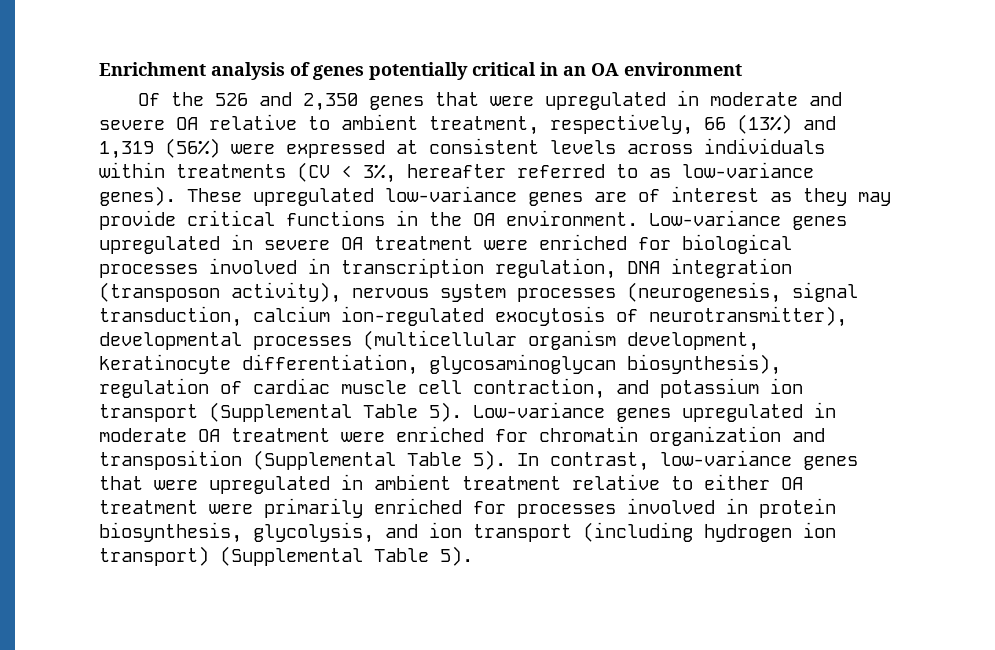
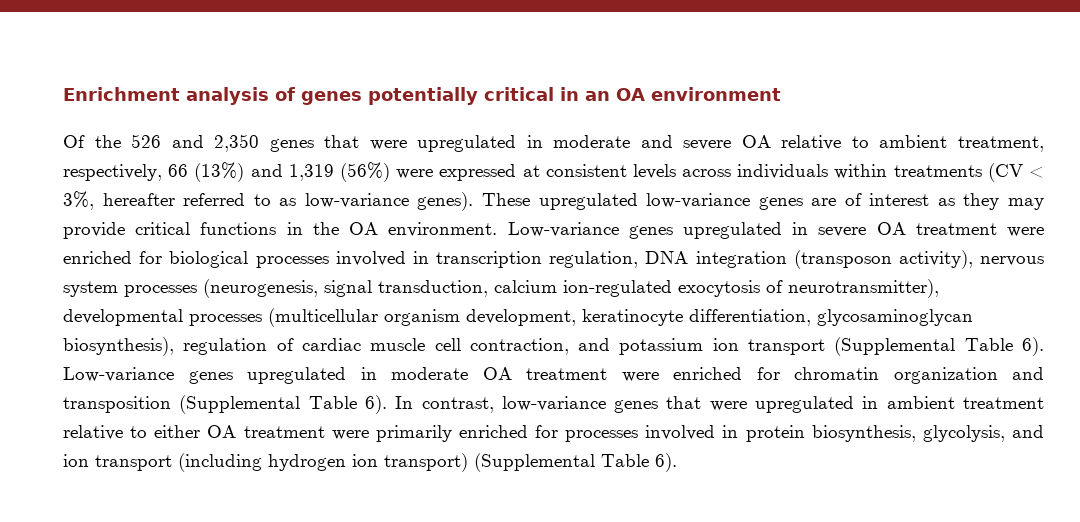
- Low-variance genes upregulated in severe OA treatment were enriched for biological processes involved in transcription regulation, DNA integration (transposon activity), nervous system processes (neurogenesis, signal transduction, calcium ion-regulated exocytosis of neurotransmitter), developmental processes (multicellular organism development, keratinocyte differentiation, glycosaminoglycan biosynthesis), regulation of cardiac muscle cell contraction, and potassium ion transport (Supplemental Table 5).
+ Low-variance genes upregulated in severe OA treatment were enriched for biological processes involved in transcription regulation, DNA integration (transposon activity), nervous system processes (neurogenesis, signal transduction, calcium ion-regulated exocytosis of neurotransmitter), developmental processes (multicellular organism development, keratinocyte differentiation, glycosaminoglycan biosynthesis), regulation of cardiac muscle cell contraction, and potassium ion transport (Supplemental Table 6).
- Low-variance genes upregulated in moderate OA treatment were enriched for chromatin organization and transposition (Supplemental Table 5).
+ Low-variance genes upregulated in moderate OA treatment were enriched for chromatin organization and transposition (Supplemental Table 6).
- In contrast, low-variance genes that were upregulated in ambient treatment relative to either OA treatment were primarily enriched for processes involved in protein biosynthesis, glycolysis, and ion transport (including hydrogen ion transport) (Supplemental Table 5).
+ In contrast, low-variance genes that were upregulated in ambient treatment relative to either OA treatment were primarily enriched for processes involved in protein biosynthesis, glycolysis, and ion transport (including hydrogen ion transport) (Supplemental Table 6).

